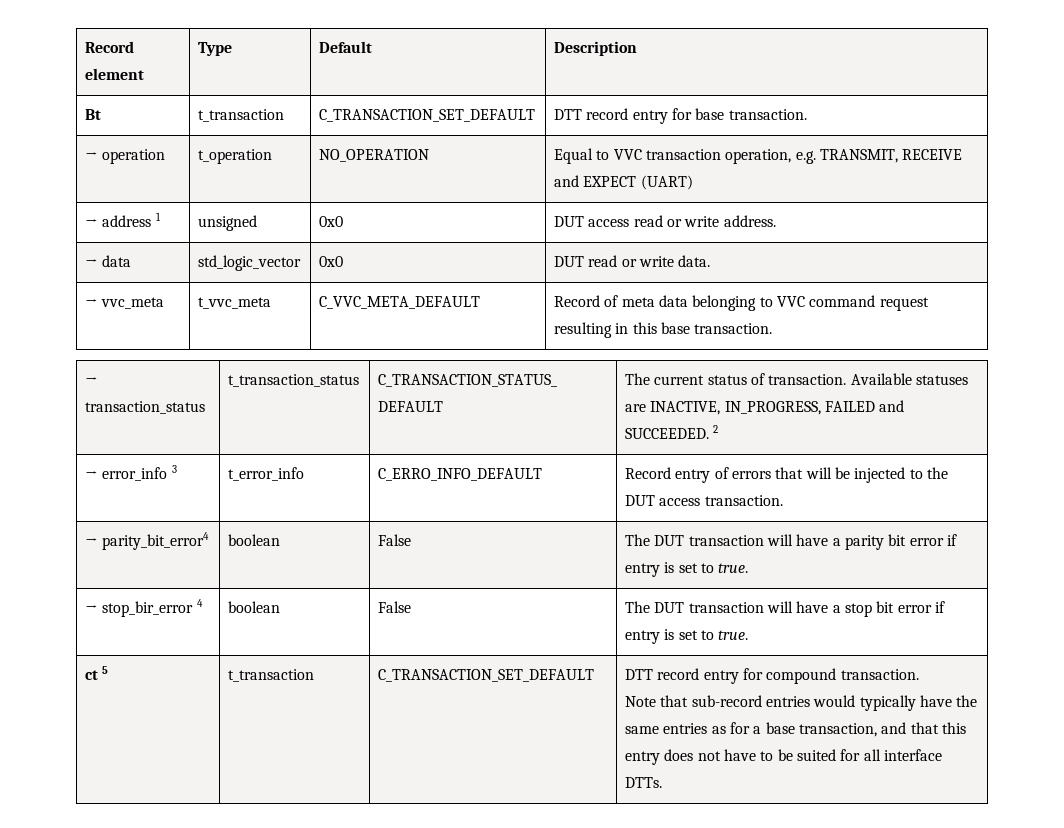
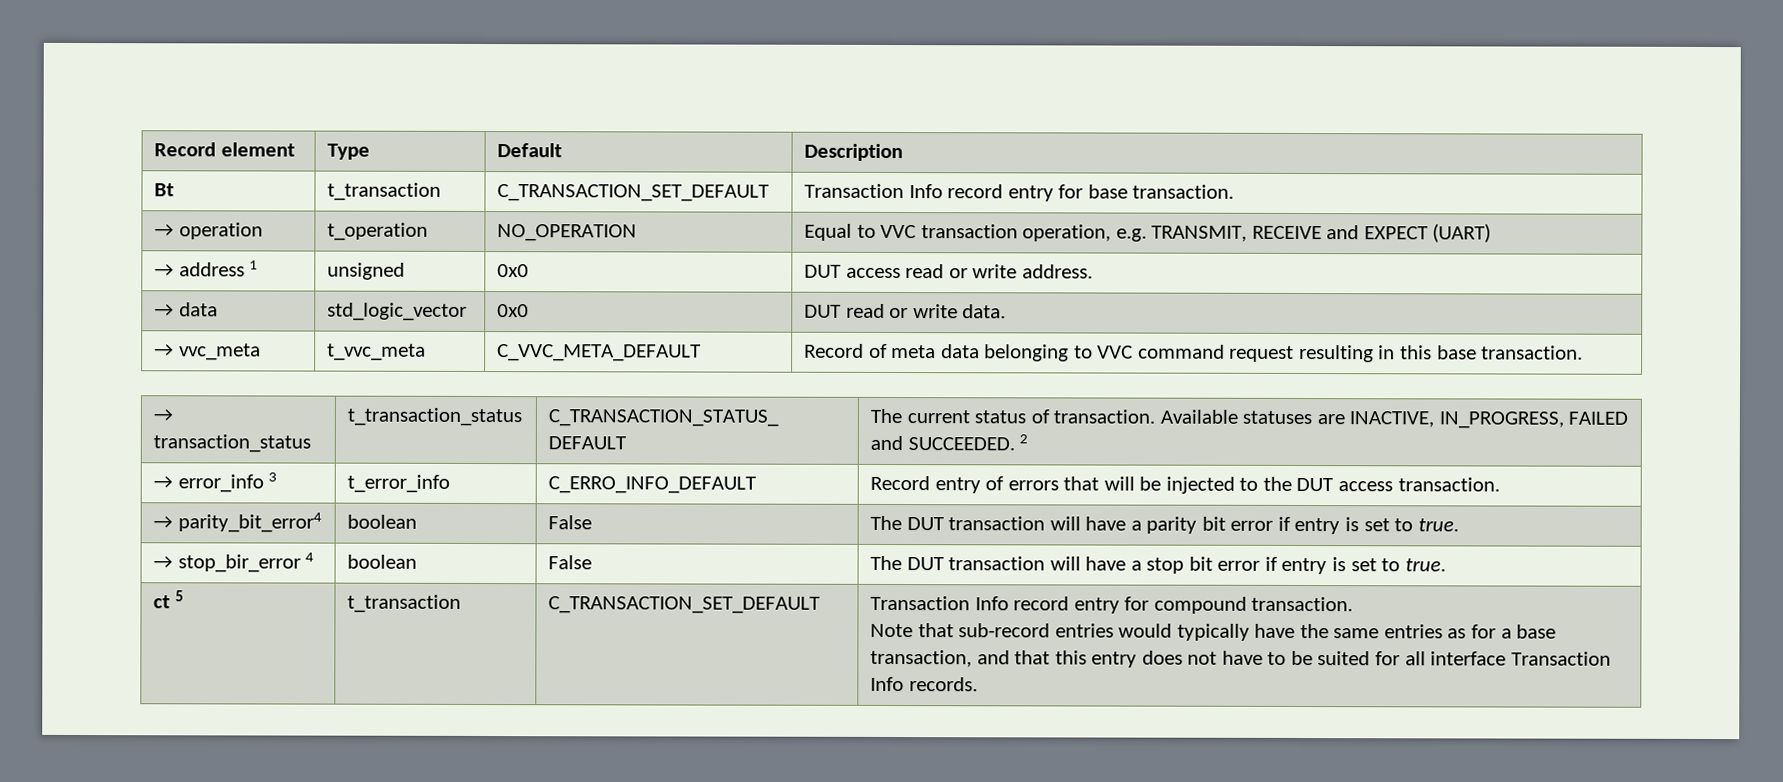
- Bt | t_transaction | C_TRANSACTION_SET_DEFAULT | DTT record entry for base transaction.
+ Bt | t_transaction | C_TRANSACTION_SET_DEFAULT | Transaction Info record entry for base transaction.
- DTT record entry for compound transaction.
+ Transaction Info record entry for compound transaction.
- Note that sub-record entries would typically have the same entries as for a base transaction, and that this entry does not have to be suited for all interface DTTs.
+ Note that sub-record entries would typically have the same entries as for a base transaction, and that this entry does not have to be suited for all interface Transaction Info records.

